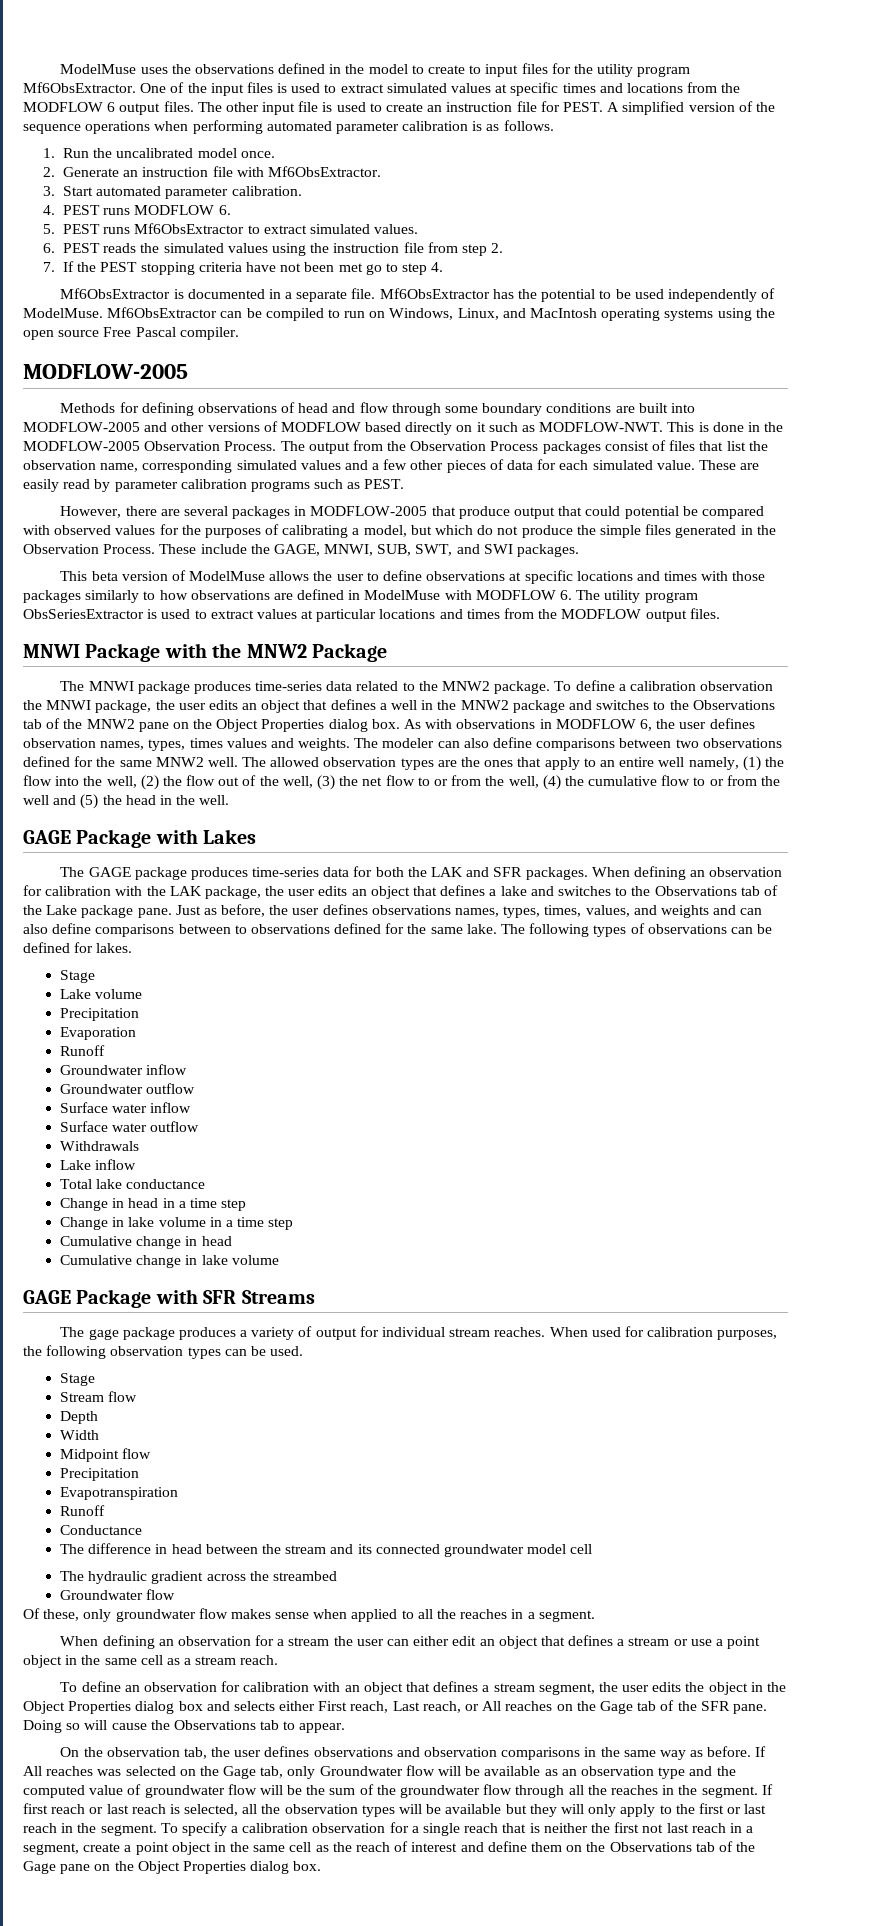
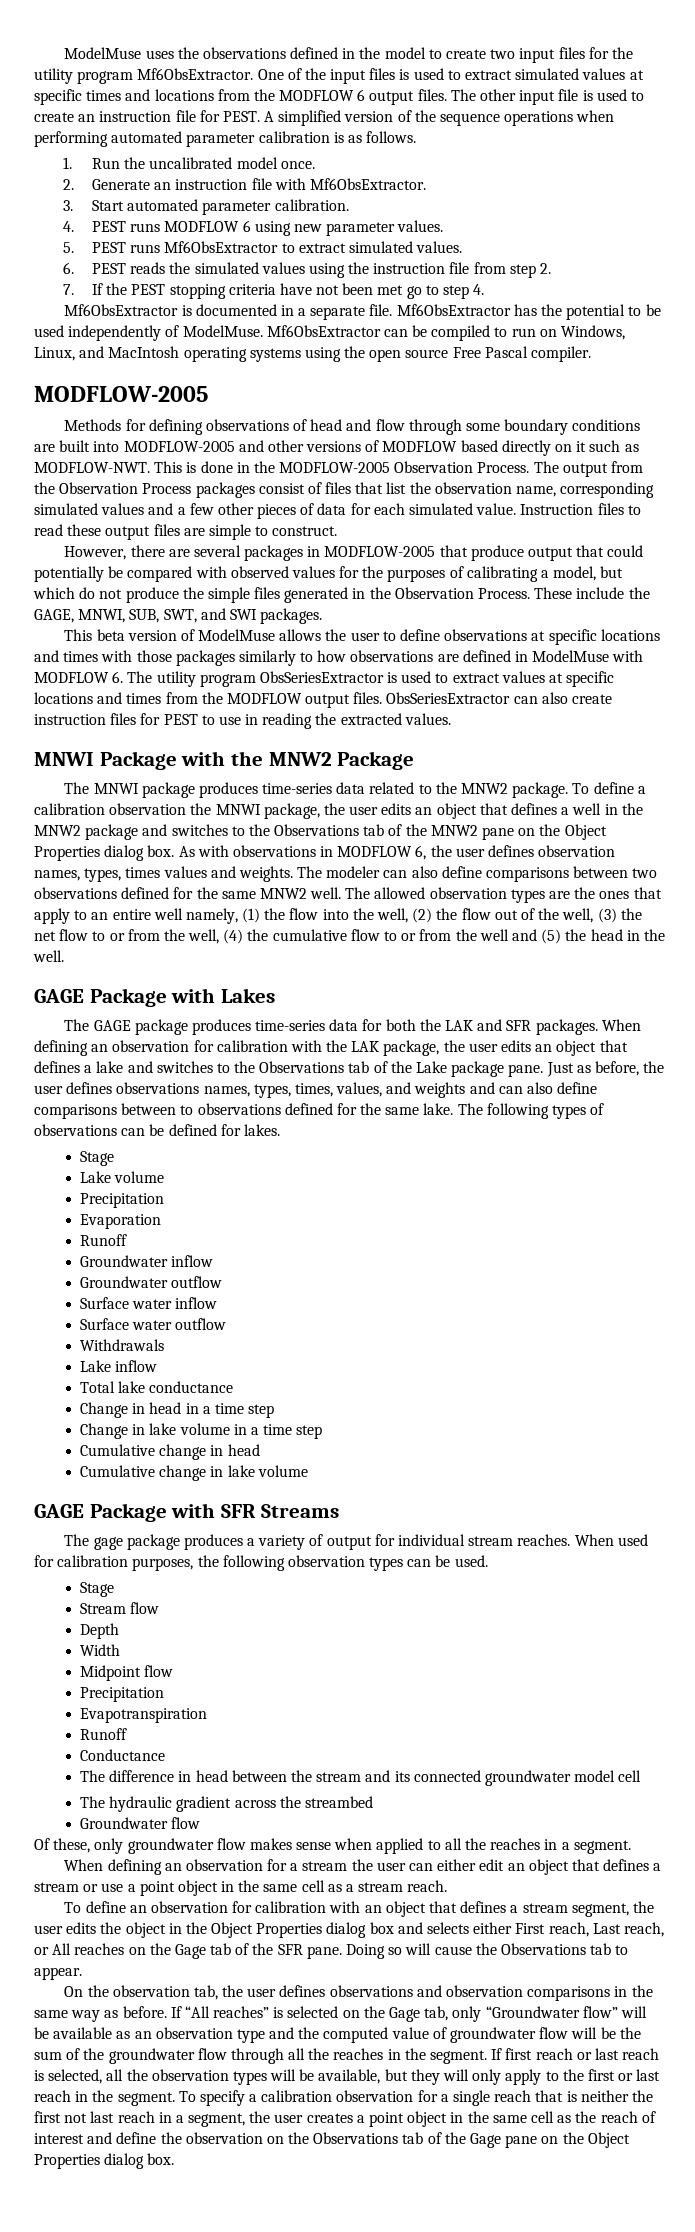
- ModelMuse uses the observations defined in the model to create to input files for the utility program Mf6ObsExtractor.
+ ModelMuse uses the observations defined in the model to create two input files for the utility program Mf6ObsExtractor.
- 4. PEST runs MODFLOW 6.
+ 4. PEST runs MODFLOW 6 using new parameter values.
- These are easily read by parameter calibration programs such as PEST.
+ Instruction files to read these output files are simple to construct.
- However, there are several packages in MODFLOW-2005 that produce output that could potential be compared with observed values for the purposes of calibrating a model, but which do not produce the simple files generated in the Observation Process.
+ However, there are several packages in MODFLOW-2005 that produce output that could potentially be compared with observed values for the purposes of calibrating a model, but which do not produce the simple files generated in the Observation Process.
- This beta version of ModelMuse allows the user to define observations at specific locations and times with those packages similarly to how observations are defined in ModelMuse with MODFLOW 6. The utility program ObsSeriesExtractor is used to extract values at particular locations and times from the MODFLOW output files.
+ This beta version of ModelMuse allows the user to define observations at specific locations and times with those packages similarly to how observations are defined in ModelMuse with MODFLOW 6. The utility program ObsSeriesExtractor is used to extract values at specific locations and times from the MODFLOW output files. ObsSeriesExtractor can also create instruction files for PEST to use in reading the extracted values.
- If All reaches was selected on the Gage tab, only Groundwater flow will be available as an observation type and the computed value of groundwater flow will be the sum of the groundwater flow through all the reaches in the segment.
+ If “All reaches” is selected on the Gage tab, only “Groundwater flow” will be available as an observation type and the computed value of groundwater flow will be the sum of the groundwater flow through all the reaches in the segment.
- If first reach or last reach is selected, all the observation types will be available but they will only apply to the first or last reach in the segment.
+ If first reach or last reach is selected, all the observation types will be available, but they will only apply to the first or last reach in the segment.
- To specify a calibration observation for a single reach that is neither the first not last reach in a segment, create a point object in the same cell as the reach of interest and define them on the Observations tab of the Gage pane on the Object Properties dialog box.
+ To specify a calibration observation for a single reach that is neither the first not last reach in a segment, the user creates a point object in the same cell as the reach of interest and define the observation on the Observations tab of the Gage pane on the Object Properties dialog box.

